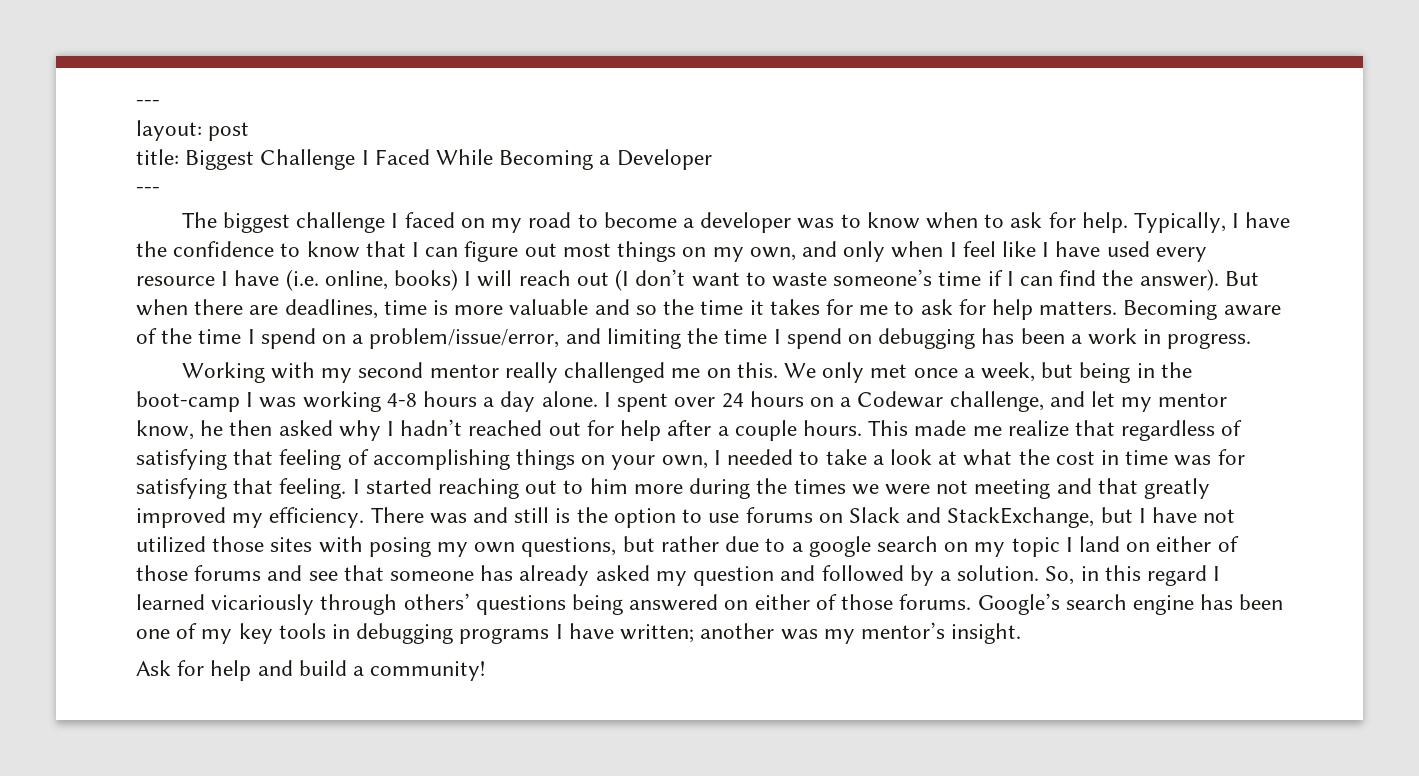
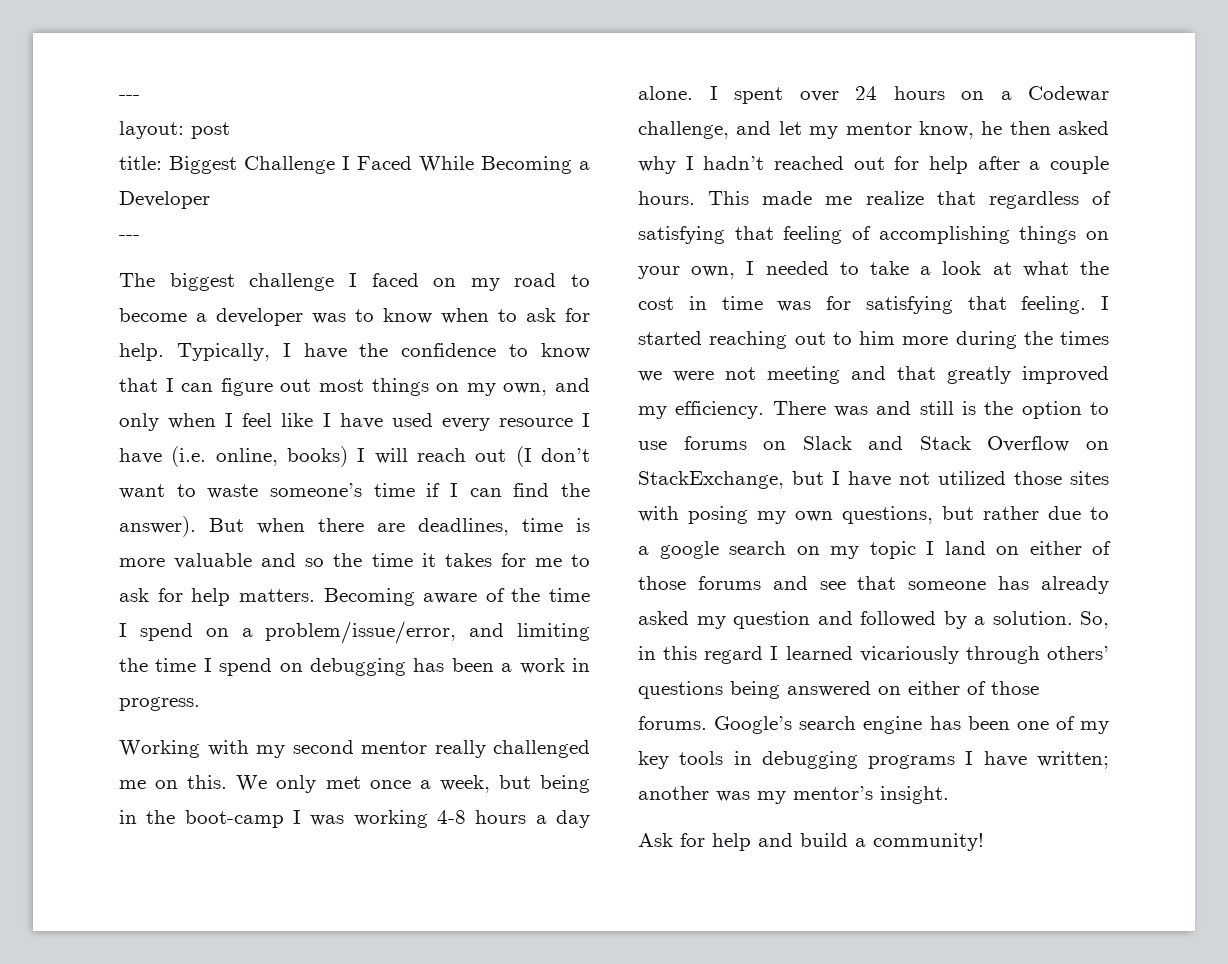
- There was and still is the option to use forums on Slack and StackExchange, but I have not utilized those sites with posing my own questions, but rather due to a google search on my topic I land on either of those forums and see that someone has already asked my question and followed by a solution.
+ There was and still is the option to use forums on Slack and Stack Overflow on StackExchange, but I have not utilized those sites with posing my own questions, but rather due to a google search on my topic I land on either of those forums and see that someone has already asked my question and followed by a solution.

